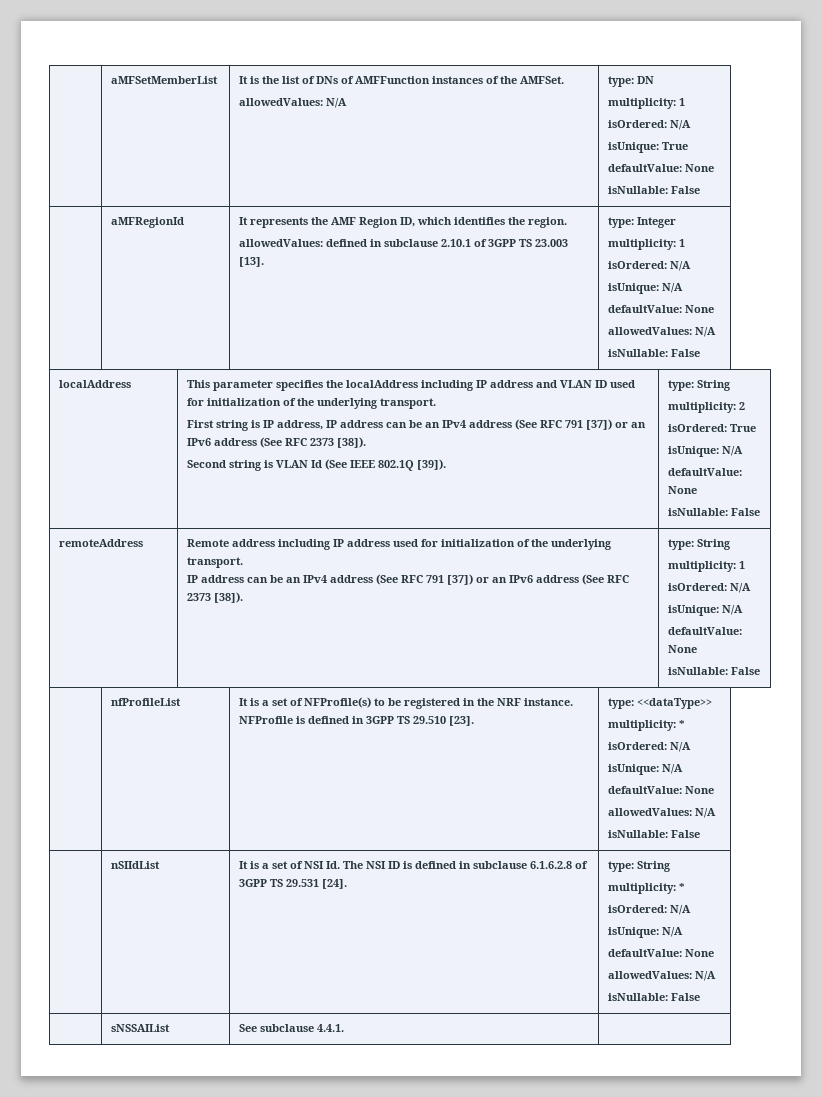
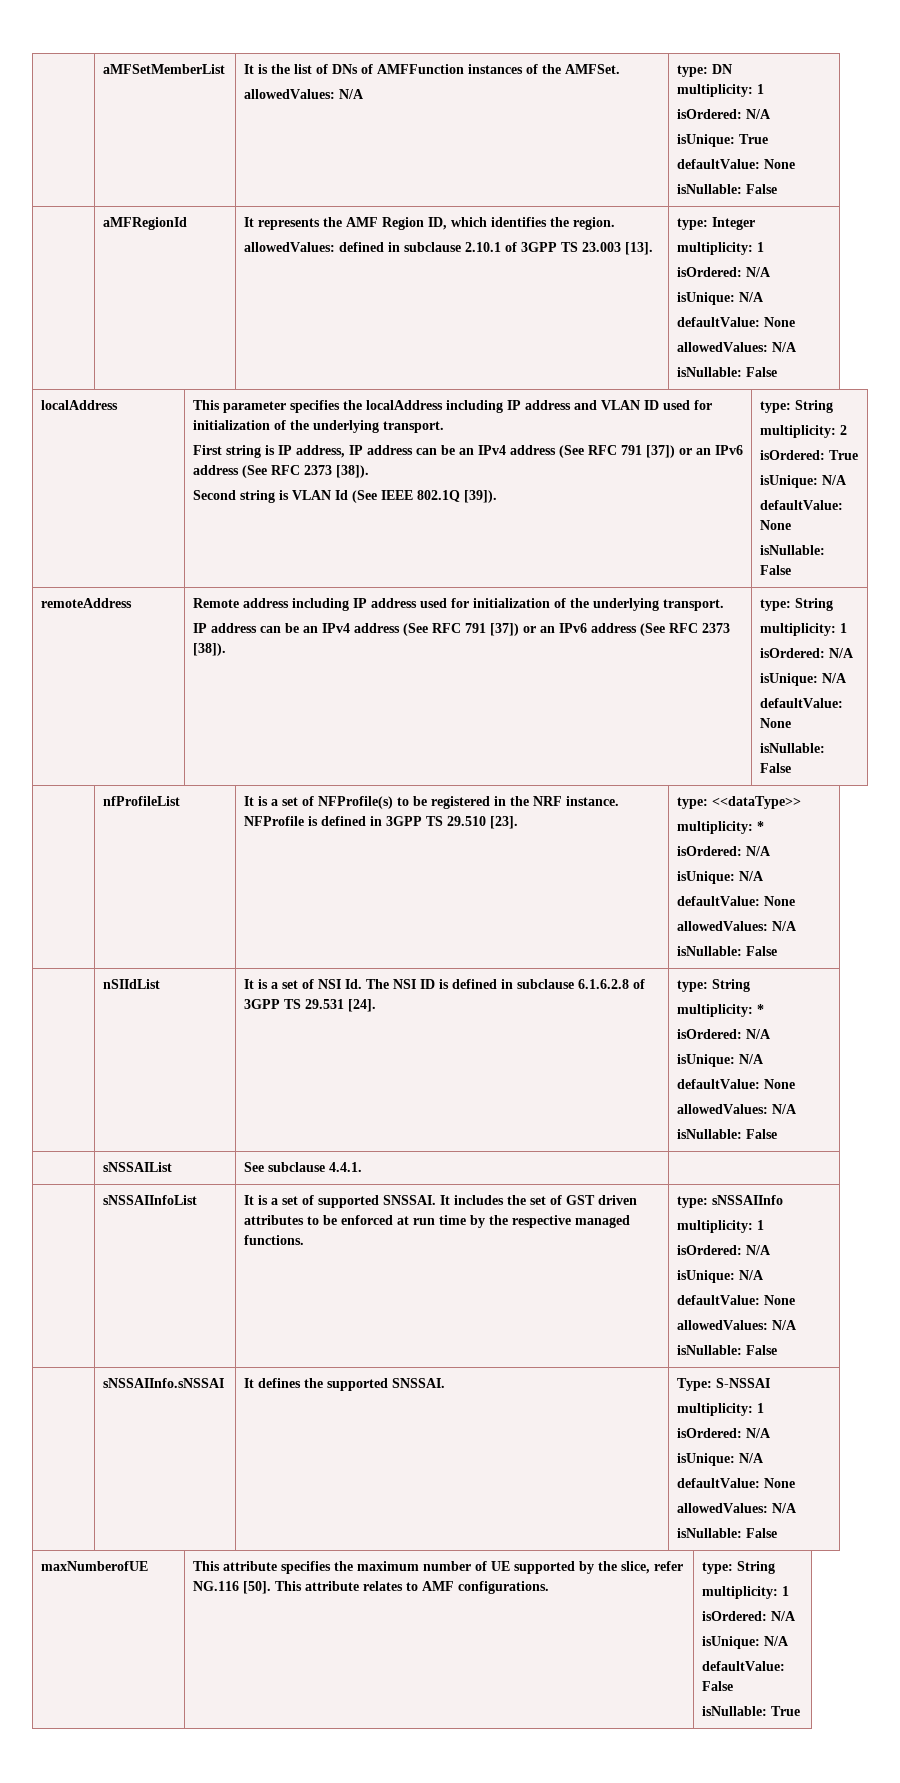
+ sNSSAIInfoList | It is a set of supported SNSSAI. It includes the set of GST driven attributes to be enforced at run time by the respective managed functions. | type: sNSSAIInfo
+ multiplicity: 1
+ isOrdered: N/A
+ isUnique: N/A
+ defaultValue: None
+ allowedValues: N/A
+ isNullable: False
+ | sNSSAIInfo.sNSSAI | It defines the supported SNSSAI. | Type: S-NSSAI
+ multiplicity: 1
+ isOrdered: N/A
+ isUnique: N/A
+ defaultValue: None
+ allowedValues: N/A
+ isNullable: False
+ maxNumberofUE | This attribute specifies the maximum number of UE supported by the slice, refer NG.116 [50]. This attribute relates to AMF configurations. | type: String
+ multiplicity: 1
+ isOrdered: N/A
+ isUnique: N/A
+ defaultValue: False
+ isNullable: True

